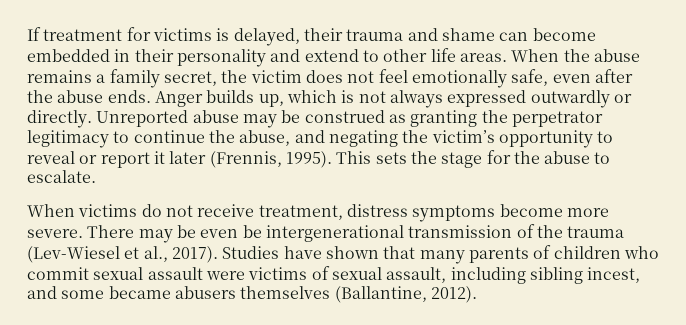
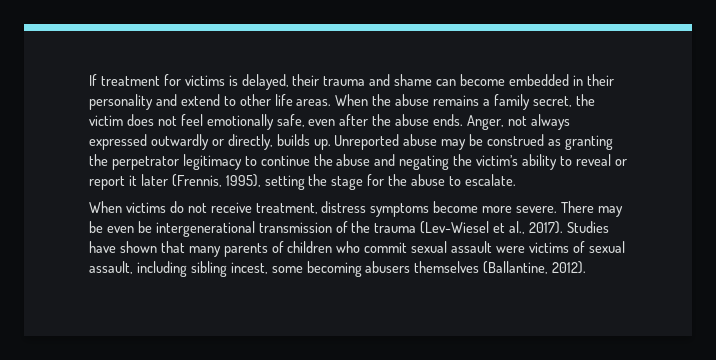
- Anger builds up, which is not always expressed outwardly or directly.
+ Anger, not always expressed outwardly or directly, builds up.
- Unreported abuse may be construed as granting the perpetrator legitimacy to continue the abuse, and negating the victim’s opportunity to reveal or report it later (Frennis, 1995). This sets the stage for the abuse to escalate.
+ Unreported abuse may be construed as granting the perpetrator legitimacy to continue the abuse and negating the victim’s ability to reveal or report it later (Frennis, 1995), setting the stage for the abuse to escalate.
- Studies have shown that many parents of children who commit sexual assault were victims of sexual assault, including sibling incest, and some became abusers themselves (Ballantine, 2012).
+ Studies have shown that many parents of children who commit sexual assault were victims of sexual assault, including sibling incest, some becoming abusers themselves (Ballantine, 2012).

